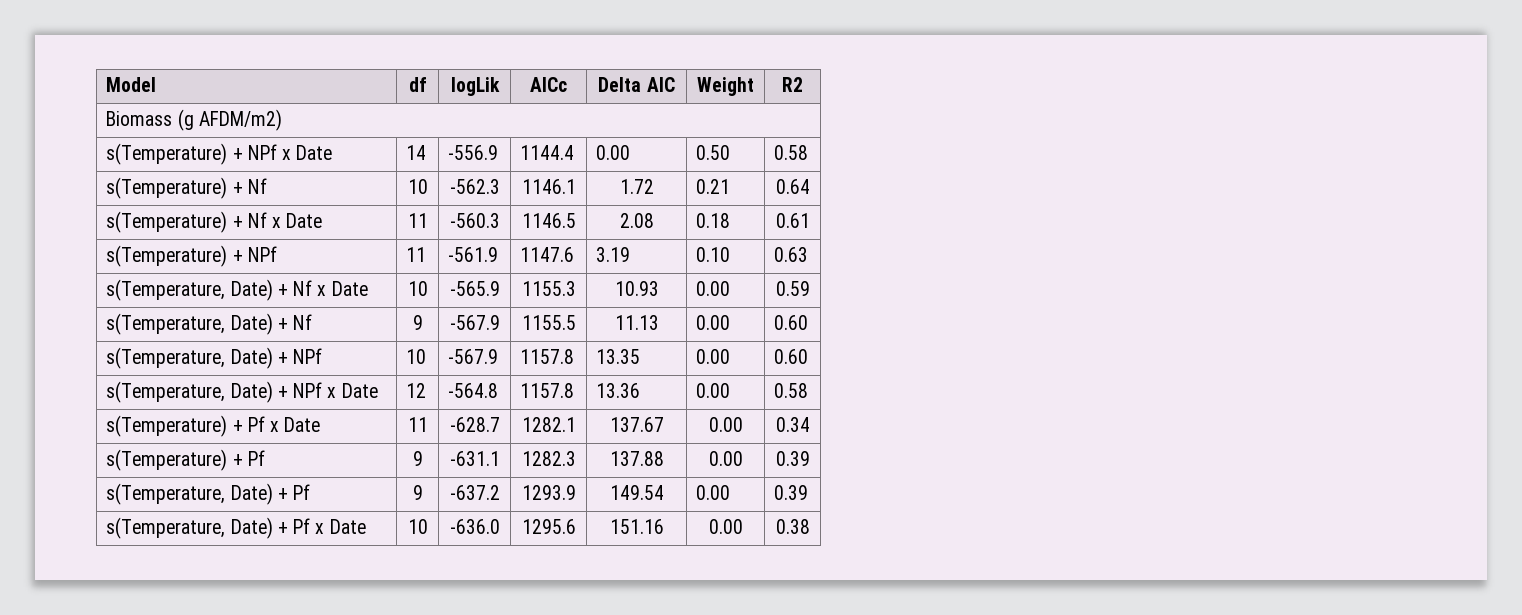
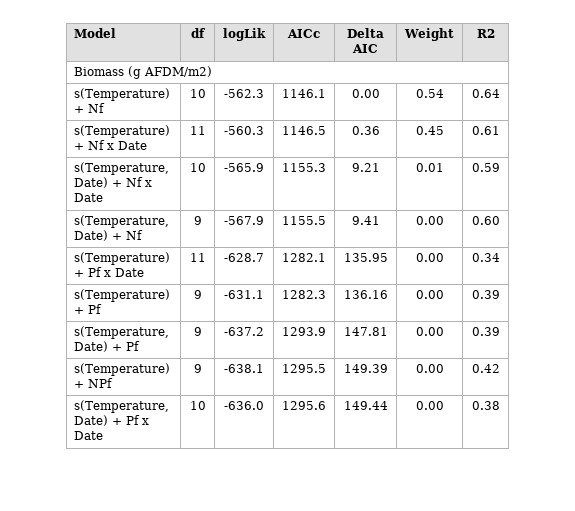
- s(Temperature) + NPf x Date | 14 | -556.9 | 1144.4 | 0.00 | 0.50 | 0.58
- s(Temperature) + Nf | 10 | -562.3 | 1146.1 | 1.72 | 0.21 | 0.64
+ s(Temperature) + Nf | 10 | -562.3 | 1146.1 | 0.00 | 0.54 | 0.64
- s(Temperature) + Nf x Date | 11 | -560.3 | 1146.5 | 2.08 | 0.18 | 0.61
+ s(Temperature) + Nf x Date | 11 | -560.3 | 1146.5 | 0.36 | 0.45 | 0.61
- s(Temperature) + NPf | 11 | -561.9 | 1147.6 | 3.19 | 0.10 | 0.63
- s(Temperature, Date) + Nf x Date | 10 | -565.9 | 1155.3 | 10.93 | 0.00 | 0.59
+ s(Temperature, Date) + Nf x Date | 10 | -565.9 | 1155.3 | 9.21 | 0.01 | 0.59
- s(Temperature, Date) + Nf | 9 | -567.9 | 1155.5 | 11.13 | 0.00 | 0.60
- s(Temperature, Date) + NPf | 10 | -567.9 | 1157.8 | 13.35 | 0.00 | 0.60
- s(Temperature, Date) + NPf x Date | 12 | -564.8 | 1157.8 | 13.36 | 0.00 | 0.58
+ s(Temperature, Date) + Nf | 9 | -567.9 | 1155.5 | 9.41 | 0.00 | 0.60
- s(Temperature) + Pf x Date | 11 | -628.7 | 1282.1 | 137.67 | 0.00 | 0.34
+ s(Temperature) + Pf x Date | 11 | -628.7 | 1282.1 | 135.95 | 0.00 | 0.34
- s(Temperature) + Pf | 9 | -631.1 | 1282.3 | 137.88 | 0.00 | 0.39
+ s(Temperature) + Pf | 9 | -631.1 | 1282.3 | 136.16 | 0.00 | 0.39
- s(Temperature, Date) + Pf | 9 | -637.2 | 1293.9 | 149.54 | 0.00 | 0.39
+ s(Temperature, Date) + Pf | 9 | -637.2 | 1293.9 | 147.81 | 0.00 | 0.39
+ s(Temperature) + NPf | 9 | -638.1 | 1295.5 | 149.39 | 0.00 | 0.42
- s(Temperature, Date) + Pf x Date | 10 | -636.0 | 1295.6 | 151.16 | 0.00 | 0.38
+ s(Temperature, Date) + Pf x Date | 10 | -636.0 | 1295.6 | 149.44 | 0.00 | 0.38

